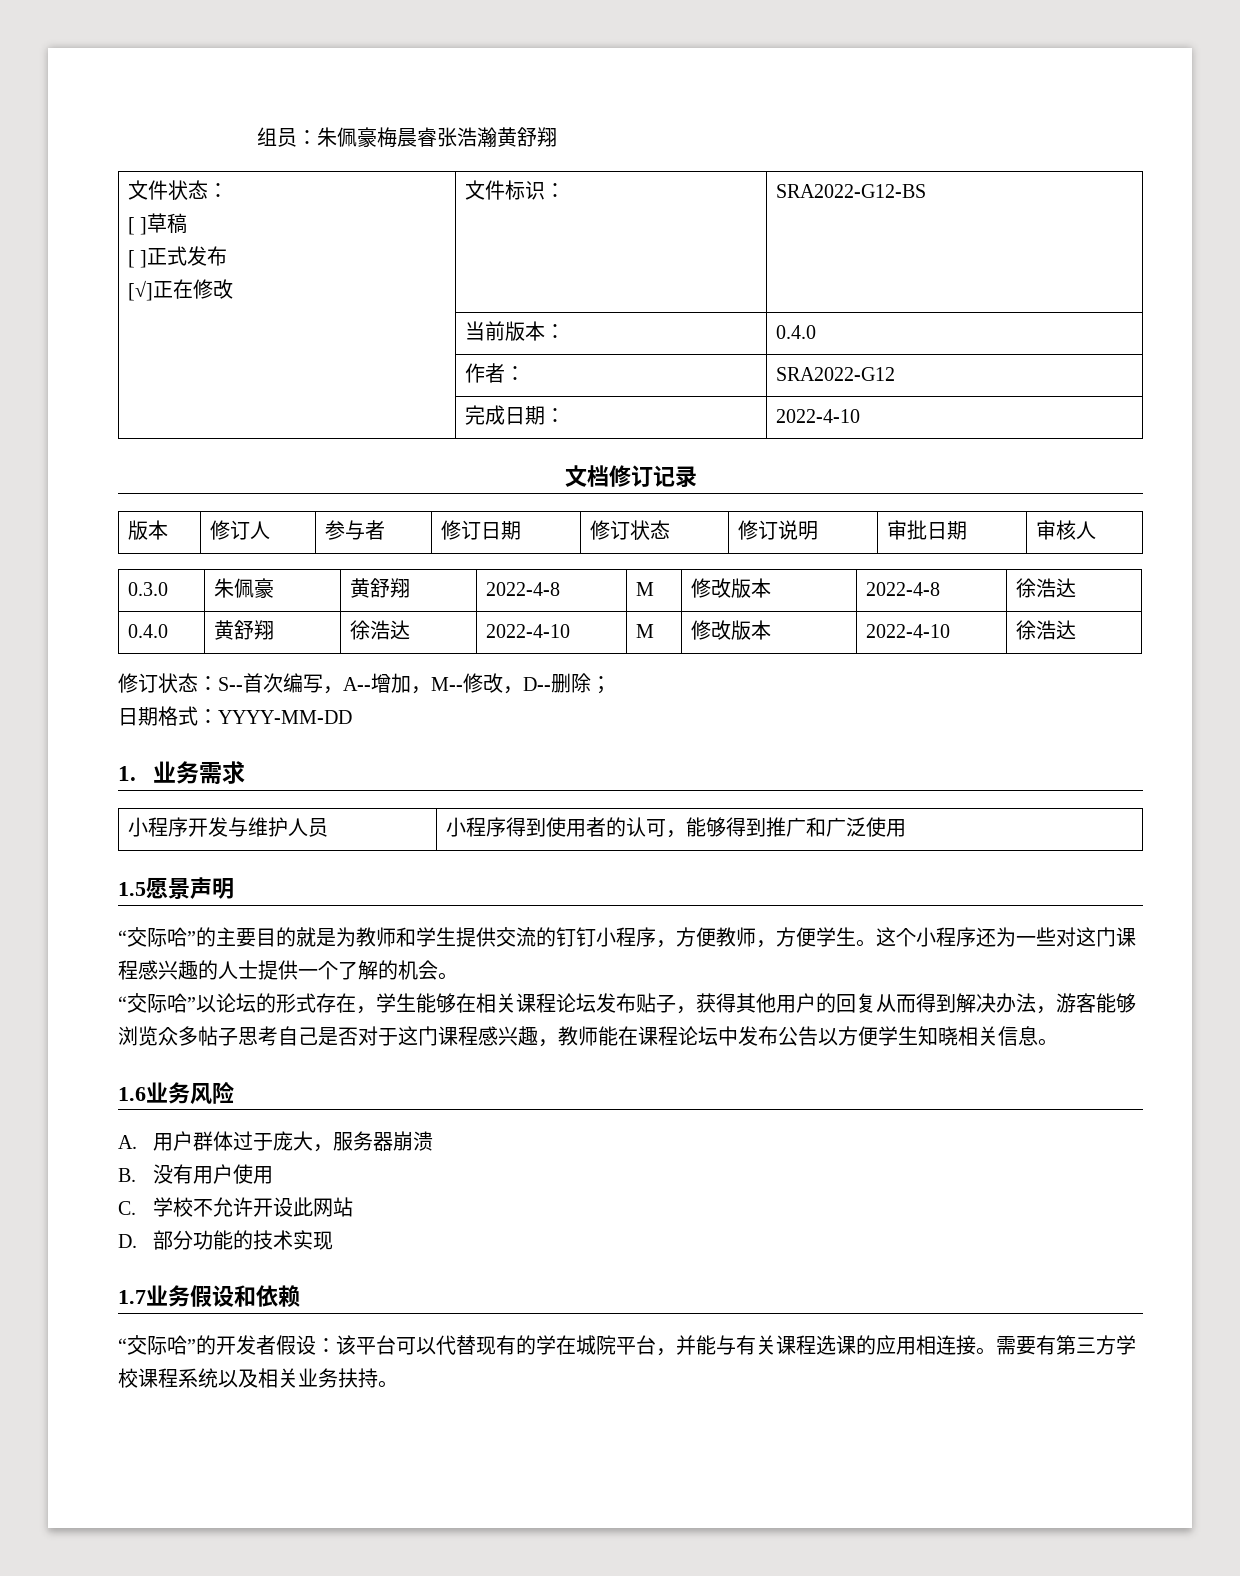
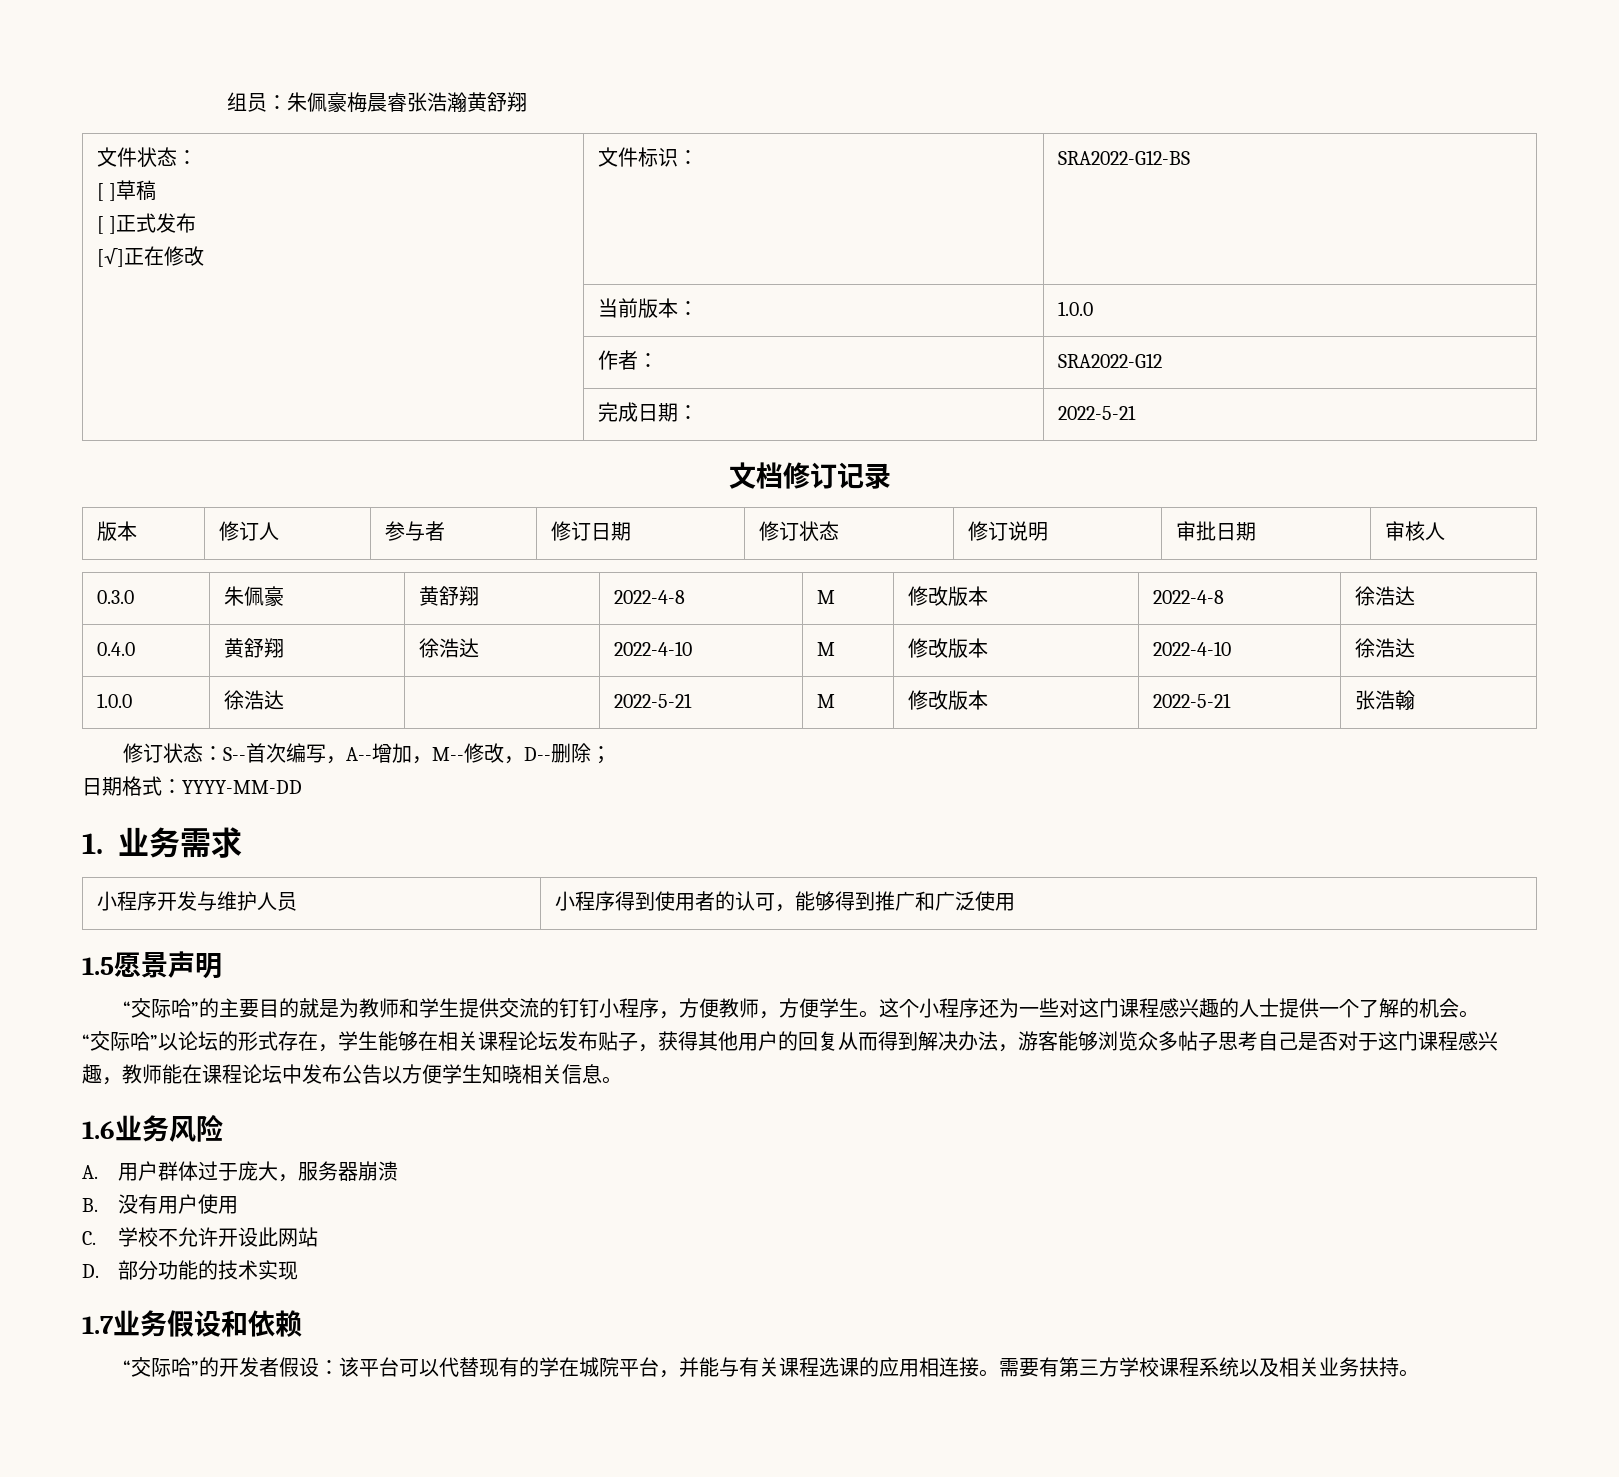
- | 当前版本： | 0.4.0
+ | 当前版本： | 1.0.0
- | 完成日期： | 2022-4-10
+ | 完成日期： | 2022-5-21
+ 1.0.0 | 徐浩达 | | 2022-5-21 | M | 修改版本 | 2022-5-21 | 张浩翰

